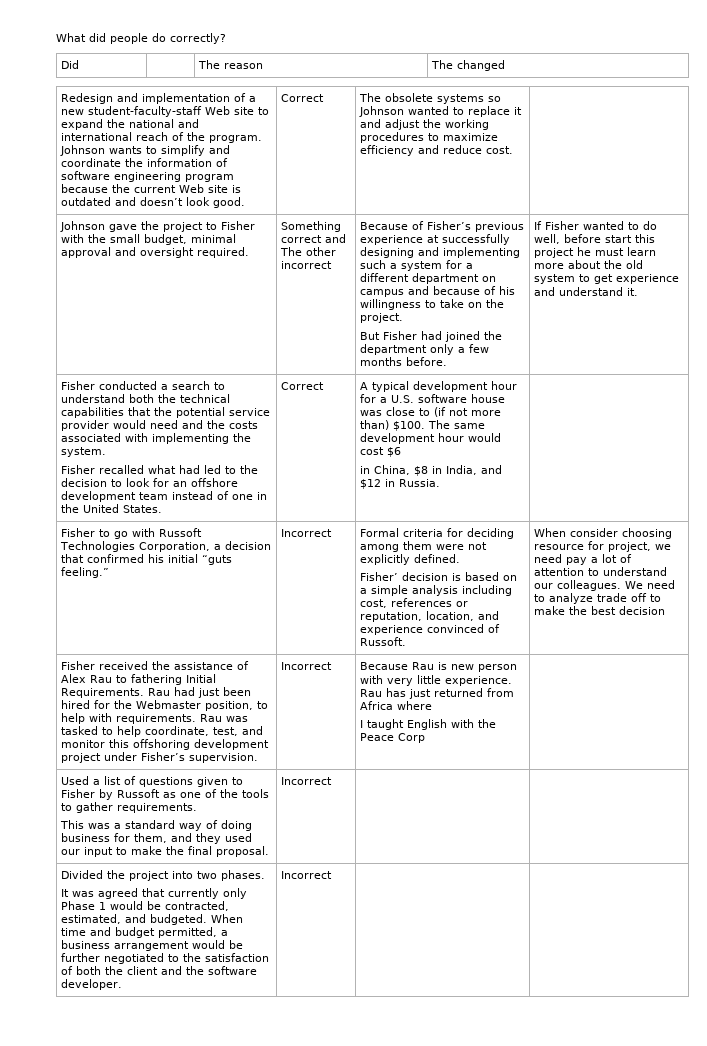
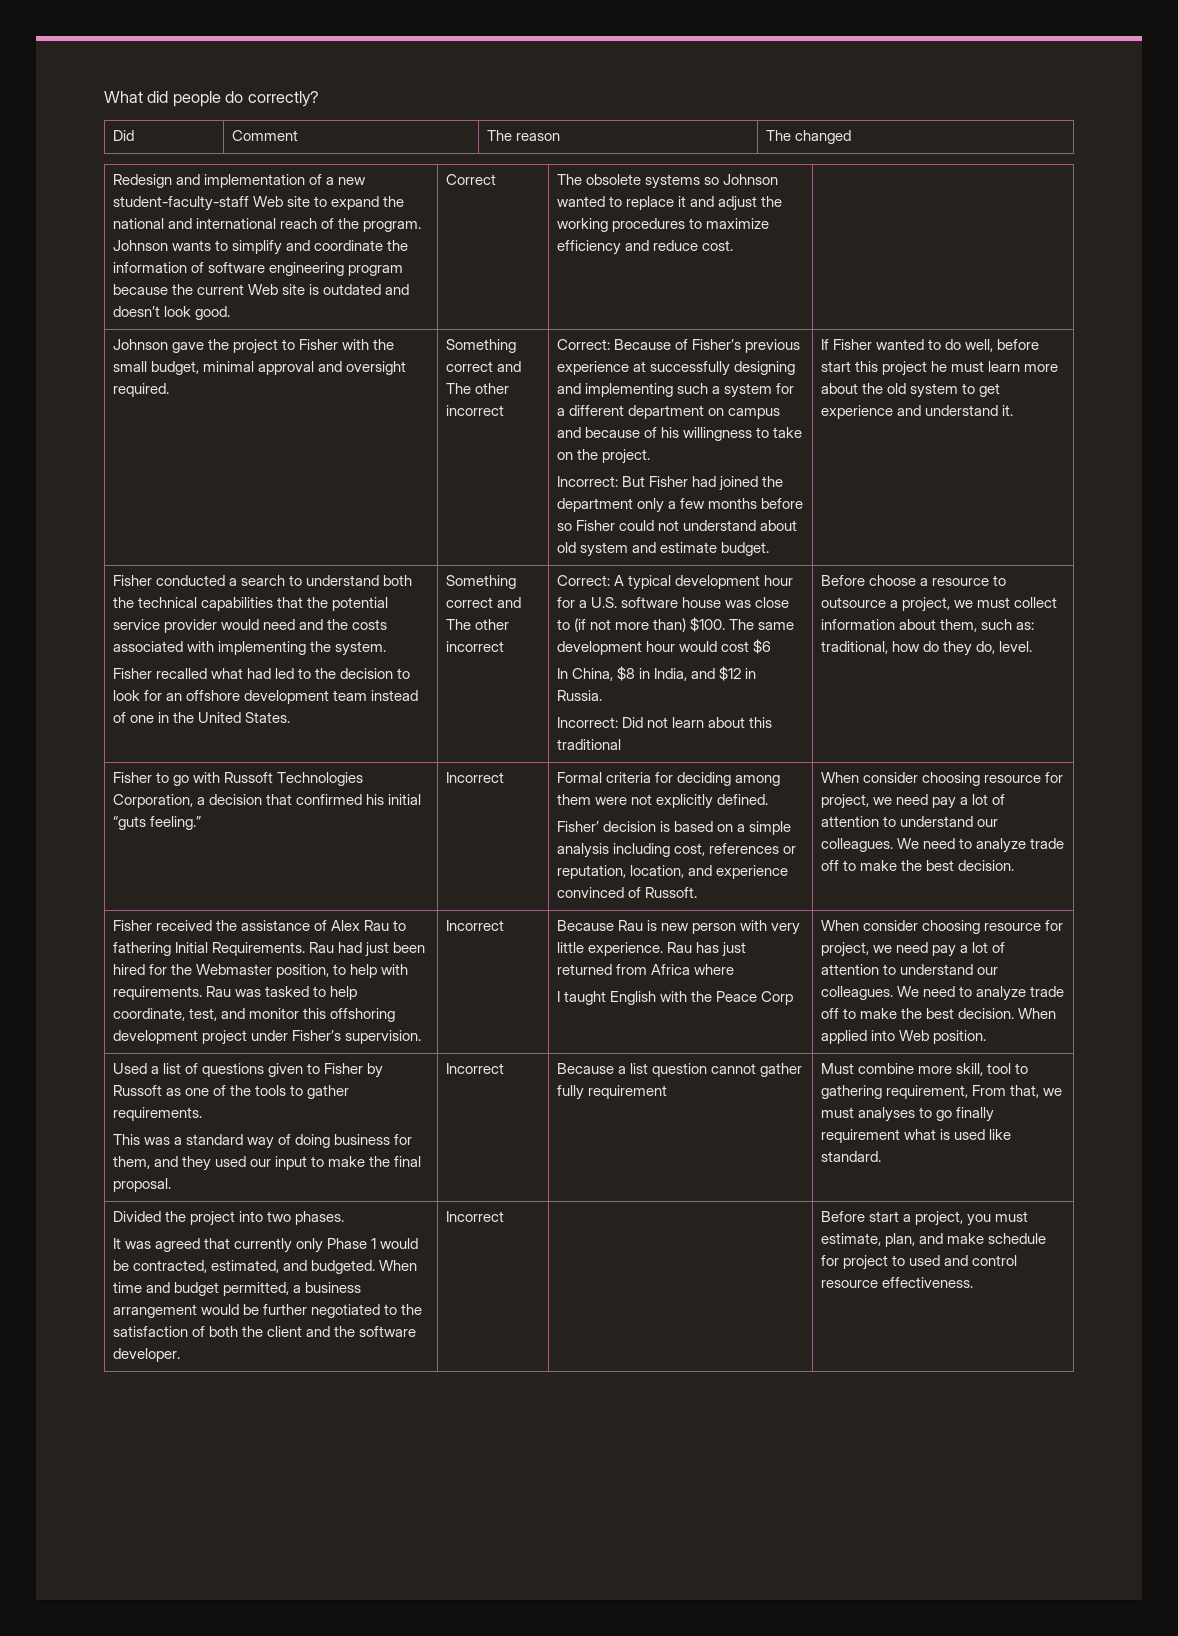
- Did | | The reason | The changed
+ Did | Comment | The reason | The changed
- Because of Fisher’s previous experience at successfully designing and implementing such a system for a different department on campus and because of his willingness to take on the project.
+ Correct: Because of Fisher’s previous experience at successfully designing and implementing such a system for a different department on campus and because of his willingness to take on the project.
- But Fisher had joined the department only a few months before.
+ Incorrect: But Fisher had joined the department only a few months before so Fisher could not understand about old system and estimate budget.
- Correct | A typical development hour for a U.S. software house was close to (if not more than) $100.
+ Something correct and The other incorrect | Correct: A typical development hour for a U.S. software house was close to (if not more than) $100.
- in China, $8 in India, and $12 in Russia.
+ In China, $8 in India, and $12 in Russia.
+ Incorrect: Did not learn about this traditional | Before choose a resource to outsource a project, we must collect information about them, such as: traditional, how do they do, level.
- Fisher’ decision is based on a simple analysis including cost, references or reputation, location, and experience convinced of Russoft. | When consider choosing resource for project, we need pay a lot of attention to understand our colleagues. We need to analyze trade off to make the best decision
+ Fisher’ decision is based on a simple analysis including cost, references or reputation, location, and experience convinced of Russoft. | When consider choosing resource for project, we need pay a lot of attention to understand our colleagues. We need to analyze trade off to make the best decision.
+ When consider choosing resource for project, we need pay a lot of attention to understand our colleagues. We need to analyze trade off to make the best decision. When applied into Web position.
+ Because a list question cannot gather fully requirement | Must combine more skill, tool to gathering requirement, From that, we must analyses to go finally requirement what is used like standard.
+ Before start a project, you must estimate, plan, and make schedule for project to used and control resource effectiveness.

